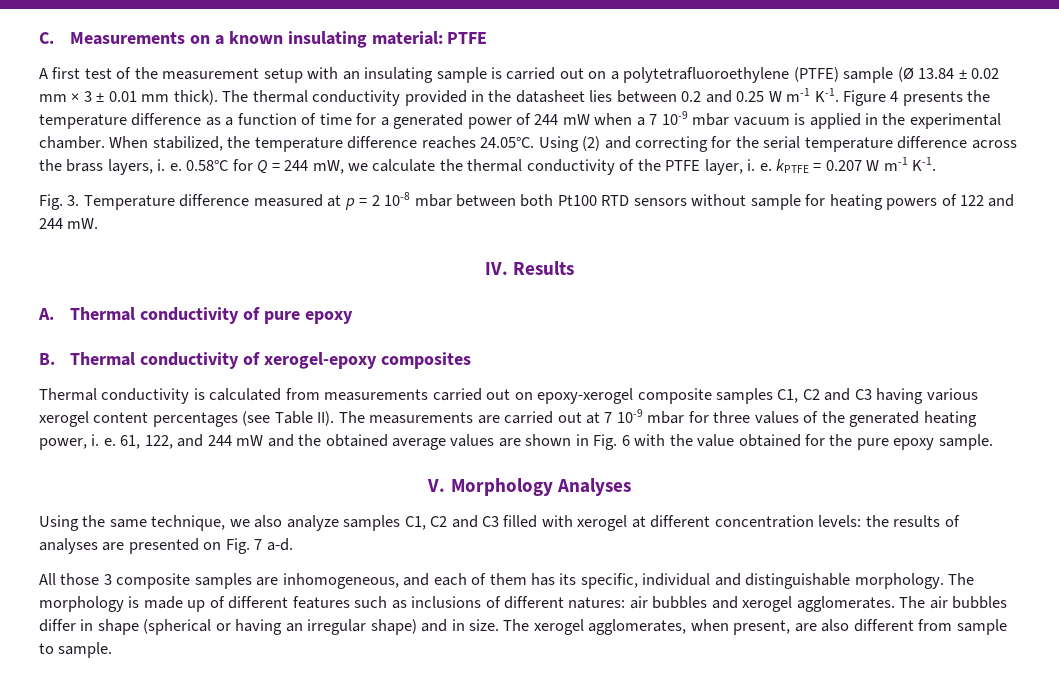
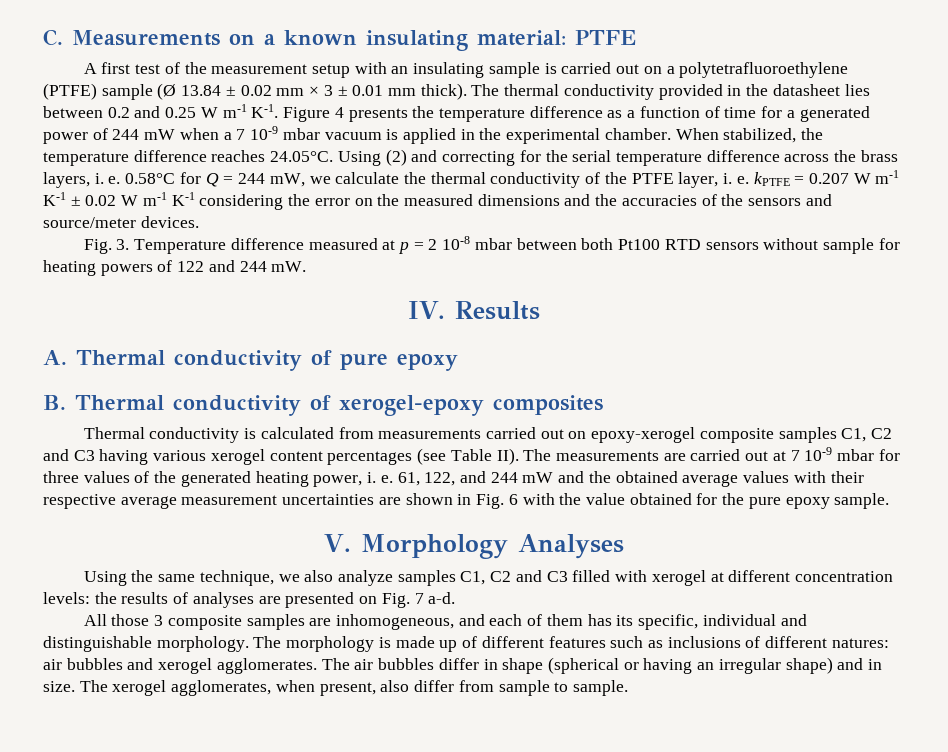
- 0.58°C for Q = 244 mW, we calculate the thermal conductivity of the PTFE layer, i. e. kPTFE = 0.207 W m-1 K-1.
+ 0.58°C for Q = 244 mW, we calculate the thermal conductivity of the PTFE layer, i. e. kPTFE = 0.207 W m-1 K-1 ± 0.02 W m-1 K-1 considering the error on the measured dimensions and the accuracies of the sensors and source/meter devices.
- 61, 122, and 244 mW and the obtained average values are shown in Fig. 6 with the value obtained for the pure epoxy sample.
+ 61, 122, and 244 mW and the obtained average values with their respective average measurement uncertainties are shown in Fig. 6 with the value obtained for the pure epoxy sample.
- The xerogel agglomerates, when present, are also different from sample to sample.
+ The xerogel agglomerates, when present, also differ from sample to sample.

